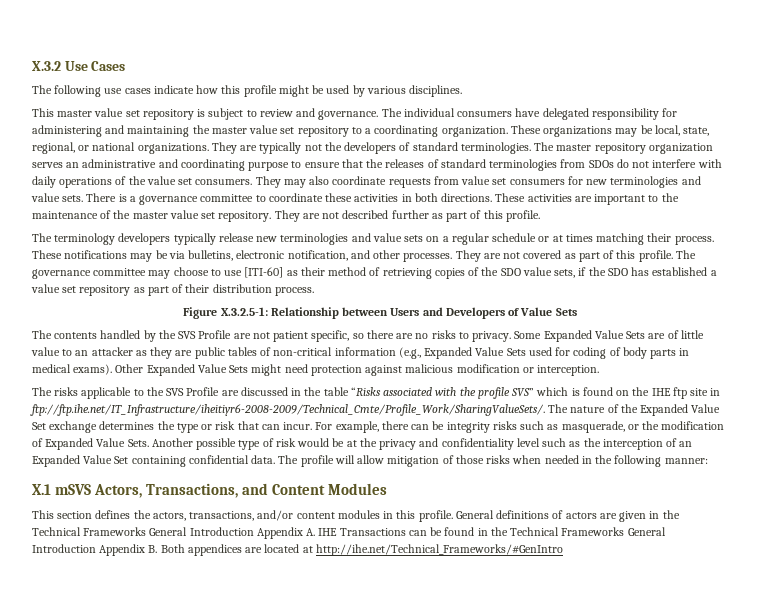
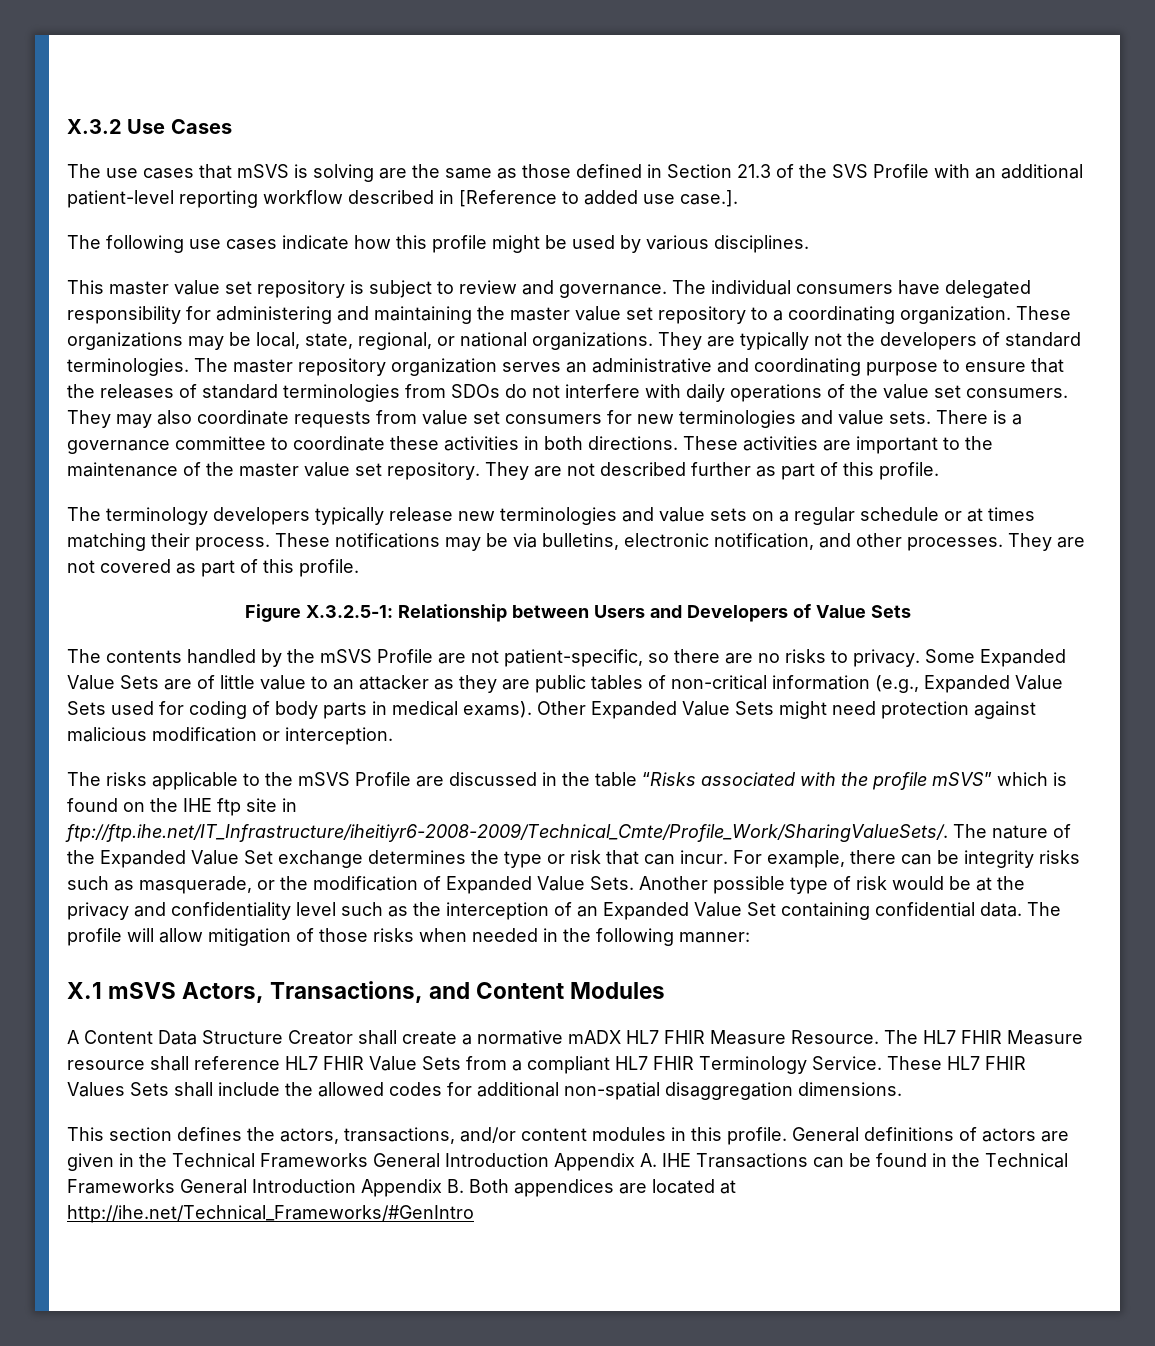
+ The use cases that mSVS is solving are the same as those defined in Section 21.3 of the SVS Profile with an additional patient-level reporting workflow described in [Reference to added use case.].
- The governance committee may choose to use [ITI-60] as their method of retrieving copies of the SDO value sets, if the SDO has established a value set repository as part of their distribution process.
- The contents handled by the SVS Profile are not patient specific, so there are no risks to privacy.
+ The contents handled by the mSVS Profile are not patient-specific, so there are no risks to privacy.
- The risks applicable to the SVS Profile are discussed in the table “Risks associated with the profile SVS” which is found on the IHE ftp site in ftp://ftp.ihe.net/IT_Infrastructure/iheitiyr6-2008-2009/Technical_Cmte/Profile_Work/SharingValueSets/. The nature of the Expanded Value Set exchange determines the type or risk that can incur.
+ The risks applicable to the mSVS Profile are discussed in the table “Risks associated with the profile mSVS” which is found on the IHE ftp site in ftp://ftp.ihe.net/IT_Infrastructure/iheitiyr6-2008-2009/Technical_Cmte/Profile_Work/SharingValueSets/. The nature of the Expanded Value Set exchange determines the type or risk that can incur.
+ A Content Data Structure Creator shall create a normative mADX HL7 FHIR Measure Resource. The HL7 FHIR Measure resource shall reference HL7 FHIR Value Sets from a compliant HL7 FHIR Terminology Service. These HL7 FHIR Values Sets shall include the allowed codes for additional non-spatial disaggregation dimensions.

